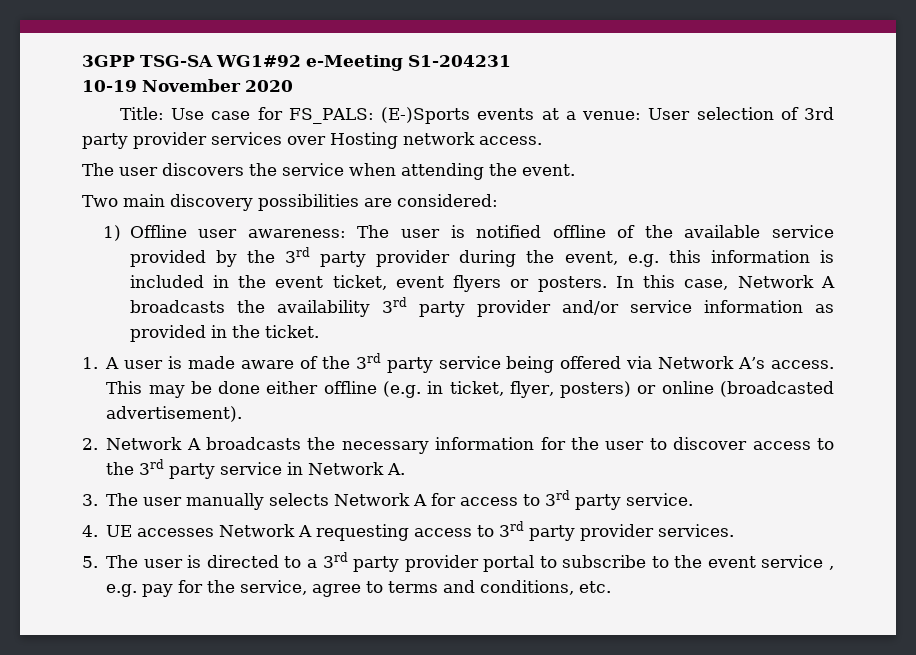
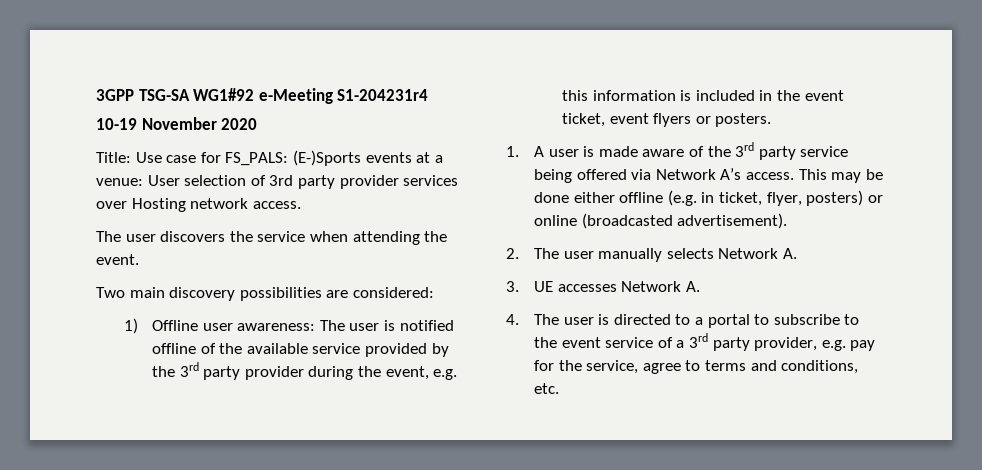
- 3GPP TSG-SA WG1#92 e-Meeting S1-204231
+ 3GPP TSG-SA WG1#92 e-Meeting S1-204231r4
- In this case, Network A broadcasts the availability 3rd party provider and/or service information as provided in the ticket.
- 2. Network A broadcasts the necessary information for the user to discover access to the 3rd party service in Network A.
- 3. The user manually selects Network A for access to 3rd party service.
- 4. UE accesses Network A requesting access to 3rd party provider services.
- 5. The user is directed to a 3rd party provider portal to subscribe to the event service , e.g. pay for the service, agree to terms and conditions, etc.
+ 2. The user manually selects Network A.
+ 3. UE accesses Network A.
+ 4. The user is directed to a portal to subscribe to the event service of a 3rd party provider, e.g. pay for the service, agree to terms and conditions, etc.

